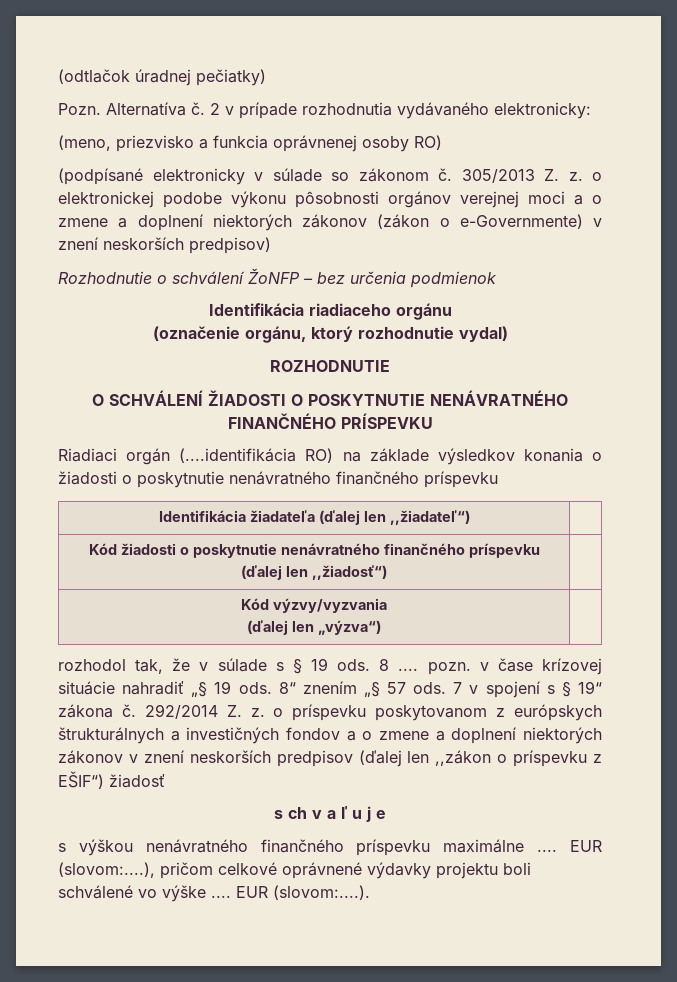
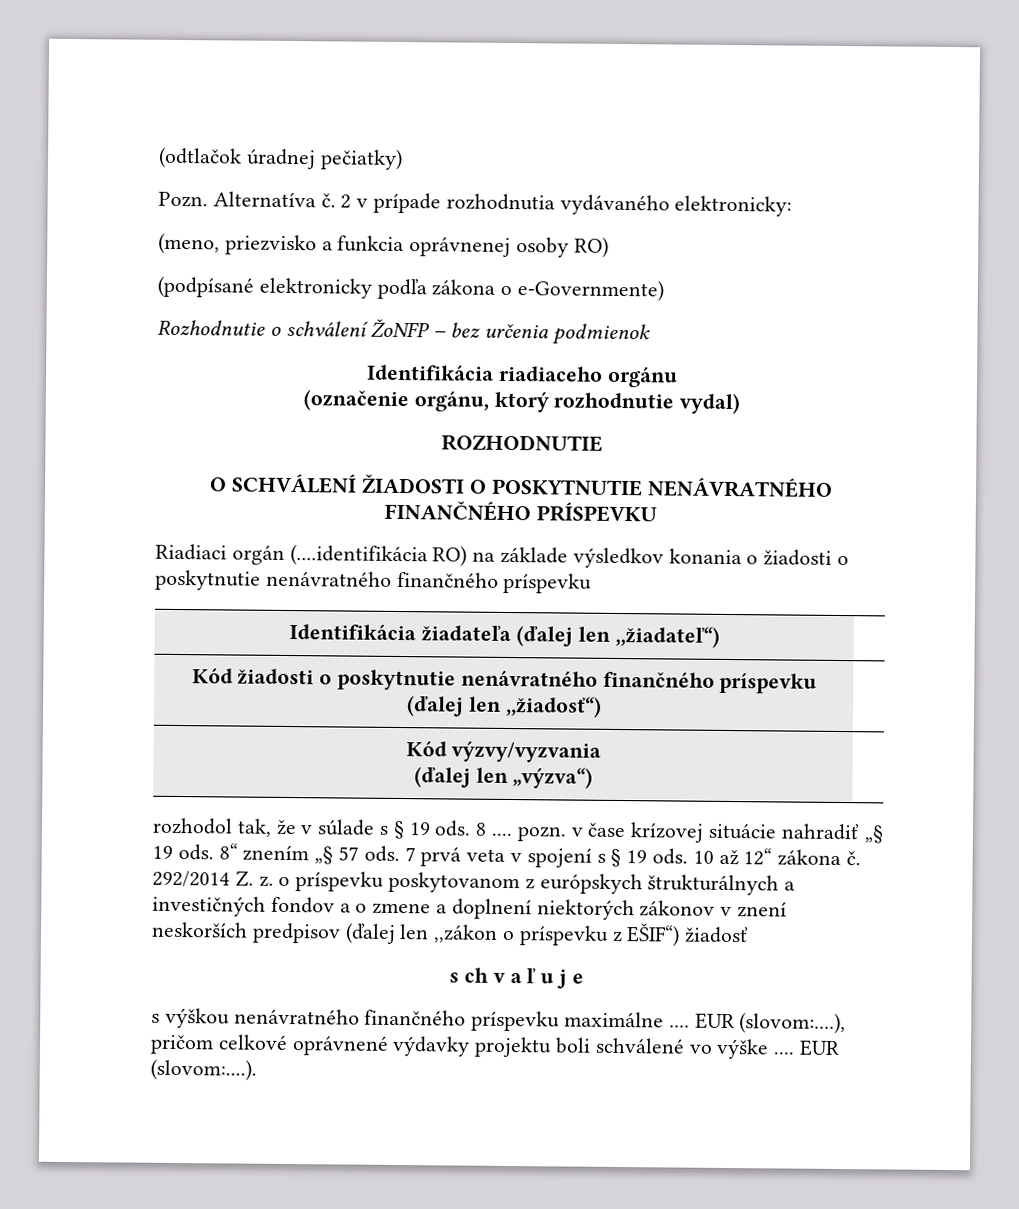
- (podpísané elektronicky v súlade so zákonom č. 305/2013 Z. z. o elektronickej podobe výkonu pôsobnosti orgánov verejnej moci a o zmene a doplnení niektorých zákonov (zákon o e-Governmente) v znení neskorších predpisov)
+ (podpísané elektronicky podľa zákona o e-Governmente)
- 7 v spojení s § 19“ zákona č.
+ 7 prvá veta v spojení s § 19 ods. 10 až 12“ zákona č.

